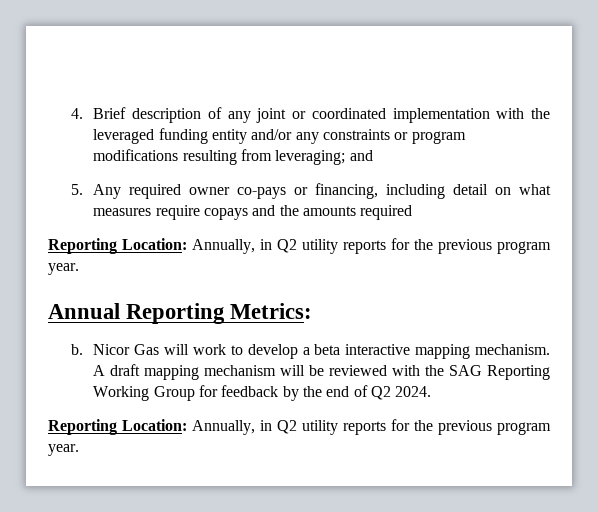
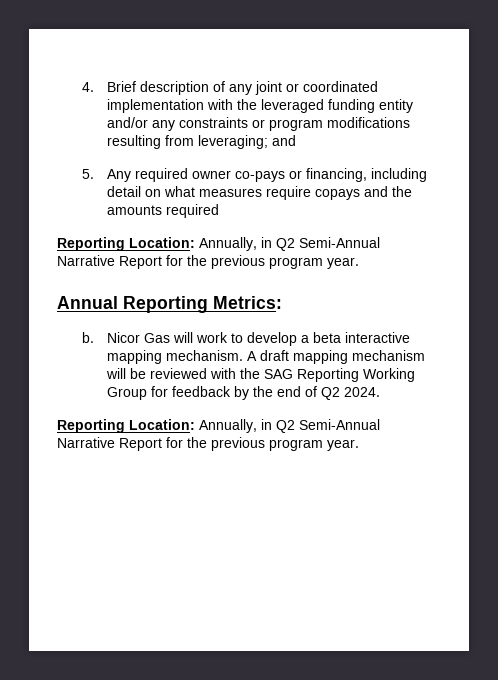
  5. Any required owner co-pays or financing, including detail on what measures require copays and the amounts required
- Reporting Location: Annually, in Q2 utility reports for the previous program year.
+ Reporting Location: Annually, in Q2 Semi-Annual Narrative Report for the previous program year.
  A draft mapping mechanism will be reviewed with the SAG Reporting Working Group for feedback by the end of Q2 2024.
- Reporting Location: Annually, in Q2 utility reports for the previous program year.
+ Reporting Location: Annually, in Q2 Semi-Annual Narrative Report for the previous program year.

